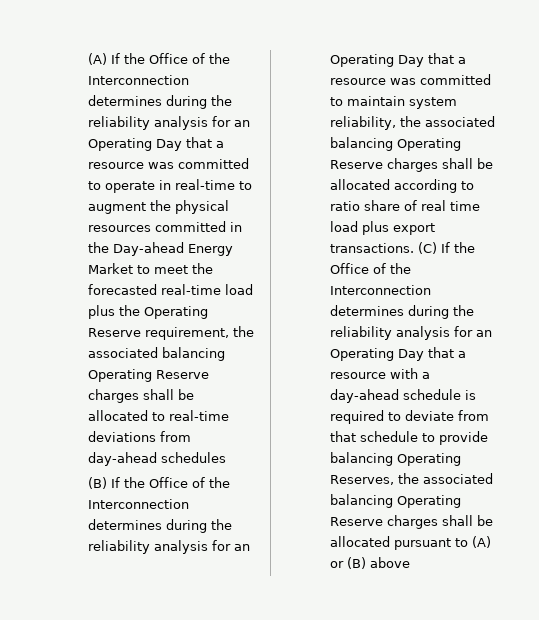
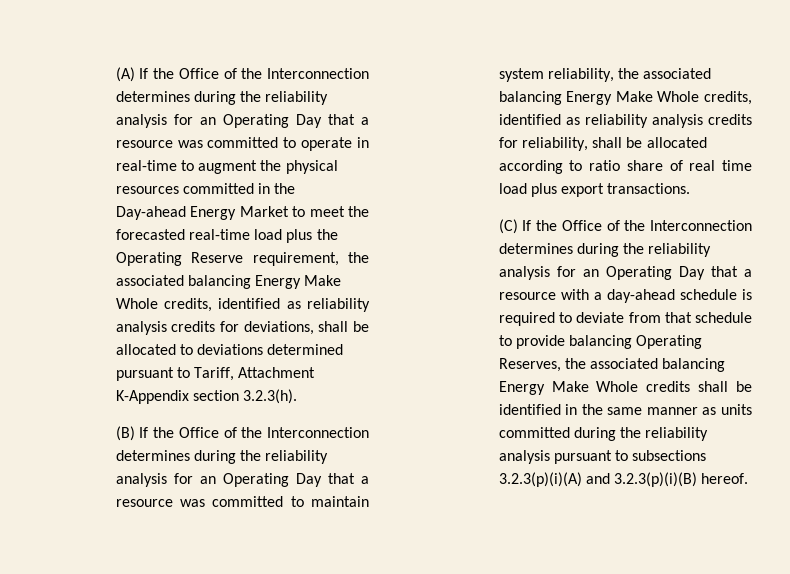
- (A) If the Office of the Interconnection determines during the reliability analysis for an Operating Day that a resource was committed to operate in real-time to augment the physical resources committed in the Day-ahead Energy Market to meet the forecasted real-time load plus the Operating Reserve requirement, the associated balancing Operating Reserve charges shall be allocated to real-time deviations from day-ahead schedules
+ (A) If the Office of the Interconnection determines during the reliability analysis for an Operating Day that a resource was committed to operate in real-time to augment the physical resources committed in the Day-ahead Energy Market to meet the forecasted real-time load plus the Operating Reserve requirement, the associated balancing Energy Make Whole credits, identified as reliability analysis credits for deviations, shall be allocated to deviations determined pursuant to Tariff, Attachment K-Appendix section 3.2.3(h).
- (B) If the Office of the Interconnection determines during the reliability analysis for an Operating Day that a resource was committed to maintain system reliability, the associated balancing Operating Reserve charges shall be allocated according to ratio share of real time load plus export transactions. (C) If the Office of the Interconnection determines during the reliability analysis for an Operating Day that a resource with a day-ahead schedule is required to deviate from that schedule to provide balancing Operating Reserves, the associated balancing Operating Reserve charges shall be allocated pursuant to (A) or (B) above
+ (B) If the Office of the Interconnection determines during the reliability analysis for an Operating Day that a resource was committed to maintain system reliability, the associated balancing Energy Make Whole credits, identified as reliability analysis credits for reliability, shall be allocated according to ratio share of real time load plus export transactions.
+ (C) If the Office of the Interconnection determines during the reliability analysis for an Operating Day that a resource with a day-ahead schedule is required to deviate from that schedule to provide balancing Operating Reserves, the associated balancing Energy Make Whole credits shall be identified in the same manner as units committed during the reliability analysis pursuant to subsections 3.2.3(p)(i)(A) and 3.2.3(p)(i)(B) hereof.

